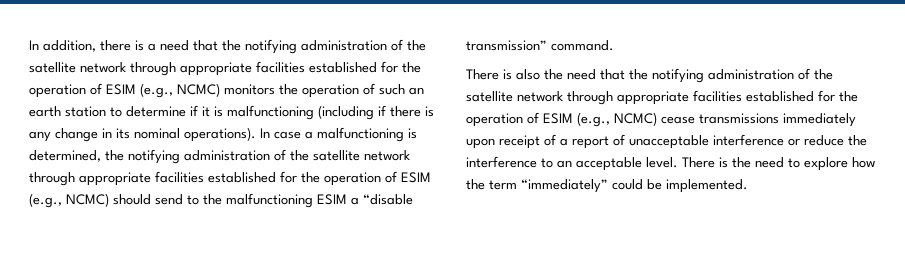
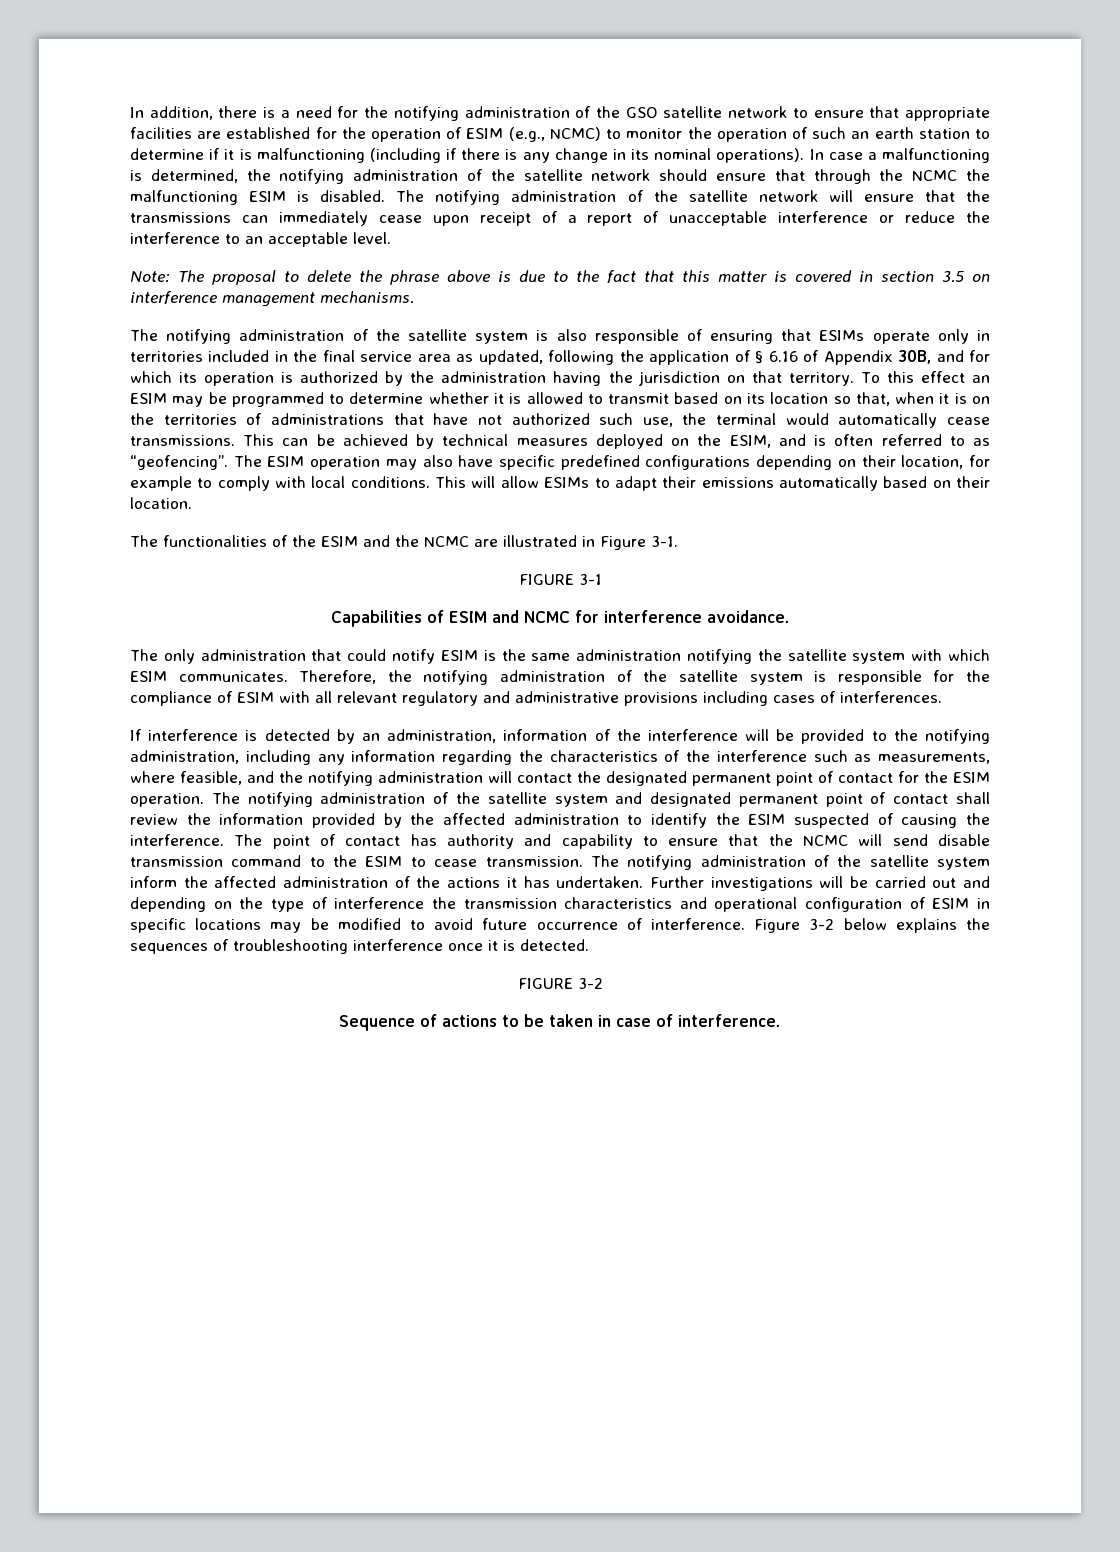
- In addition, there is a need that the notifying administration of the satellite network through appropriate facilities established for the operation of ESIM (e.g., NCMC) monitors the operation of such an earth station to determine if it is malfunctioning (including if there is any change in its nominal operations).
+ In addition, there is a need for the notifying administration of the GSO satellite network to ensure that appropriate facilities are established for the operation of ESIM (e.g., NCMC) to monitor the operation of such an earth station to determine if it is malfunctioning (including if there is any change in its nominal operations).
- In case a malfunctioning is determined, the notifying administration of the satellite network through appropriate facilities established for the operation of ESIM (e.g., NCMC) should send to the malfunctioning ESIM a “disable transmission” command.
- There is also the need that the notifying administration of the satellite network through appropriate facilities established for the operation of ESIM (e.g., NCMC) cease transmissions immediately upon receipt of a report of unacceptable interference or reduce the interference to an acceptable level. There is the need to explore how the term “immediately” could be implemented.
+ In case a malfunctioning is determined, the notifying administration of the satellite network should ensure that through the NCMC the malfunctioning ESIM is disabled. The notifying administration of the satellite network will ensure that the transmissions can immediately cease upon receipt of a report of unacceptable interference or reduce the interference to an acceptable level.
+ Note: The proposal to delete the phrase above is due to the fact that this matter is covered in section 3.5 on interference management mechanisms.
+ The notifying administration of the satellite system is also responsible of ensuring that ESIMs operate only in territories included in the final service area as updated, following the application of § 6.16 of Appendix 30B, and for which its operation is authorized by the administration having the jurisdiction on that territory. To this effect an ESIM may be programmed to determine whether it is allowed to transmit based on its location so that, when it is on the territories of administrations that have not authorized such use, the terminal would automatically cease transmissions. This can be achieved by technical measures deployed on the ESIM, and is often referred to as “geofencing”. The ESIM operation may also have specific predefined configurations depending on their location, for example to comply with local conditions. This will allow ESIMs to adapt their emissions automatically based on their location.
+ The functionalities of the ESIM and the NCMC are illustrated in Figure 3-1.
+ FIGURE 3-1
+ Capabilities of ESIM and NCMC for interference avoidance.
+ The only administration that could notify ESIM is the same administration notifying the satellite system with which ESIM communicates. Therefore, the notifying administration of the satellite system is responsible for the compliance of ESIM with all relevant regulatory and administrative provisions including cases of interferences.
+ If interference is detected by an administration, information of the interference will be provided to the notifying administration, including any information regarding the characteristics of the interference such as measurements, where feasible, and the notifying administration will contact the designated permanent point of contact for the ESIM operation. The notifying administration of the satellite system and designated permanent point of contact shall review the information provided by the affected administration to identify the ESIM suspected of causing the interference. The point of contact has authority and capability to ensure that the NCMC will send disable transmission command to the ESIM to cease transmission. The notifying administration of the satellite system inform the affected administration of the actions it has undertaken. Further investigations will be carried out and depending on the type of interference the transmission characteristics and operational configuration of ESIM in specific locations may be modified to avoid future occurrence of interference. Figure 3-2 below explains the sequences of troubleshooting interference once it is detected.
+ FIGURE 3-2
+ Sequence of actions to be taken in case of interference.

